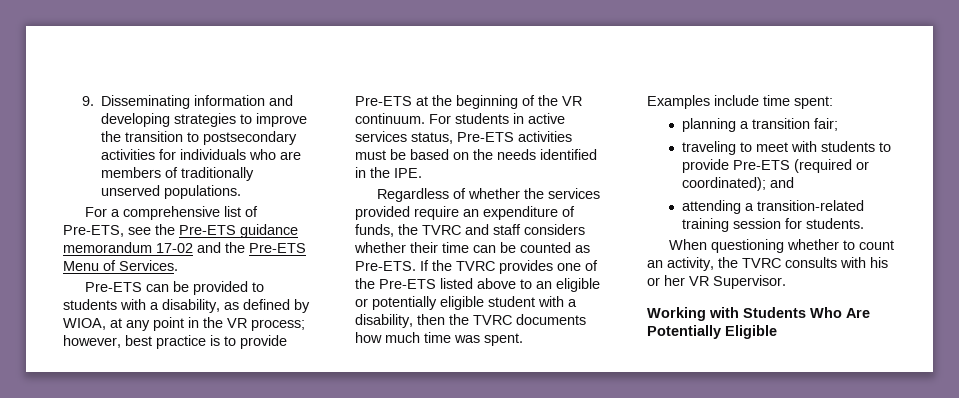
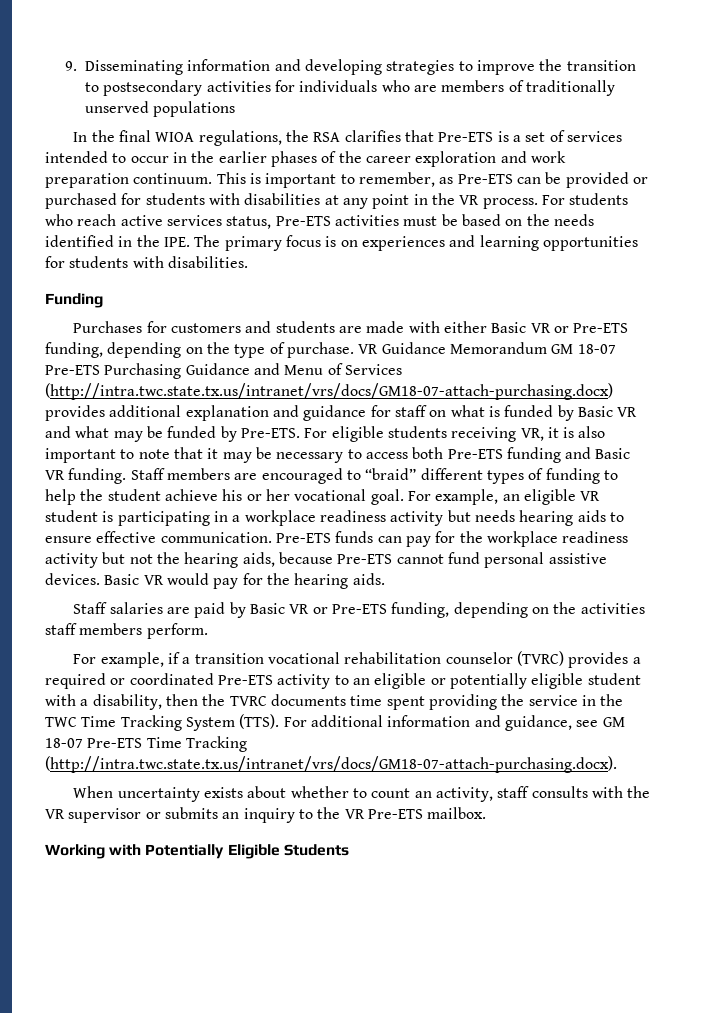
- 9. Disseminating information and developing strategies to improve the transition to postsecondary activities for individuals who are members of traditionally unserved populations.
- For a comprehensive list of Pre-ETS, see the Pre-ETS guidance memorandum 17-02 and the Pre-ETS Menu of Services.
- Pre-ETS can be provided to students with a disability, as defined by WIOA, at any point in the VR process; however, best practice is to provide Pre-ETS at the beginning of the VR continuum. For students in active services status, Pre-ETS activities must be based on the needs identified in the IPE.
- Regardless of whether the services provided require an expenditure of funds, the TVRC and staff considers whether their time can be counted as Pre-ETS. If the TVRC provides one of the Pre-ETS listed above to an eligible or potentially eligible student with a disability, then the TVRC documents how much time was spent.
- Examples include time spent:
- planning a transition fair;
- traveling to meet with students to provide Pre-ETS (required or coordinated); and
- attending a transition-related training session for students.
- When questioning whether to count an activity, the TVRC consults with his or her VR Supervisor.
+ 9. Disseminating information and developing strategies to improve the transition to postsecondary activities for individuals who are members of traditionally unserved populations
+ In the final WIOA regulations, the RSA clarifies that Pre-ETS is a set of services intended to occur in the earlier phases of the career exploration and work preparation continuum. This is important to remember, as Pre-ETS can be provided or purchased for students with disabilities at any point in the VR process. For students who reach active services status, Pre-ETS activities must be based on the needs identified in the IPE. The primary focus is on experiences and learning opportunities for students with disabilities.
+ Funding
+ Purchases for customers and students are made with either Basic VR or Pre-ETS funding, depending on the type of purchase. VR Guidance Memorandum GM 18-07 Pre-ETS Purchasing Guidance and Menu of Services (http://intra.twc.state.tx.us/intranet/vrs/docs/GM18-07-attach-purchasing.docx) provides additional explanation and guidance for staff on what is funded by Basic VR and what may be funded by Pre-ETS. For eligible students receiving VR, it is also important to note that it may be necessary to access both Pre-ETS funding and Basic VR funding. Staff members are encouraged to “braid” different types of funding to help the student achieve his or her vocational goal. For example, an eligible VR student is participating in a workplace readiness activity but needs hearing aids to ensure effective communication. Pre-ETS funds can pay for the workplace readiness activity but not the hearing aids, because Pre-ETS cannot fund personal assistive devices. Basic VR would pay for the hearing aids.
+ Staff salaries are paid by Basic VR or Pre-ETS funding, depending on the activities staff members perform.
+ For example, if a transition vocational rehabilitation counselor (TVRC) provides a required or coordinated Pre-ETS activity to an eligible or potentially eligible student with a disability, then the TVRC documents time spent providing the service in the TWC Time Tracking System (TTS). For additional information and guidance, see GM 18-07 Pre-ETS Time Tracking (http://intra.twc.state.tx.us/intranet/vrs/docs/GM18-07-attach-purchasing.docx).
+ When uncertainty exists about whether to count an activity, staff consults with the VR supervisor or submits an inquiry to the VR Pre-ETS mailbox.
- Working with Students Who Are Potentially Eligible
+ Working with Potentially Eligible Students

